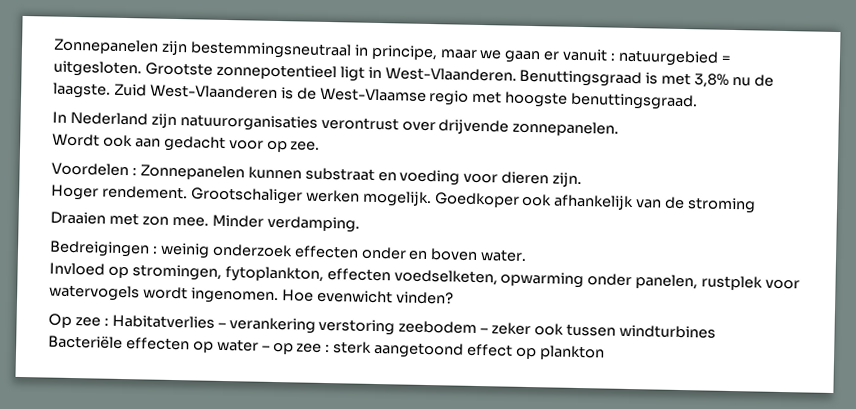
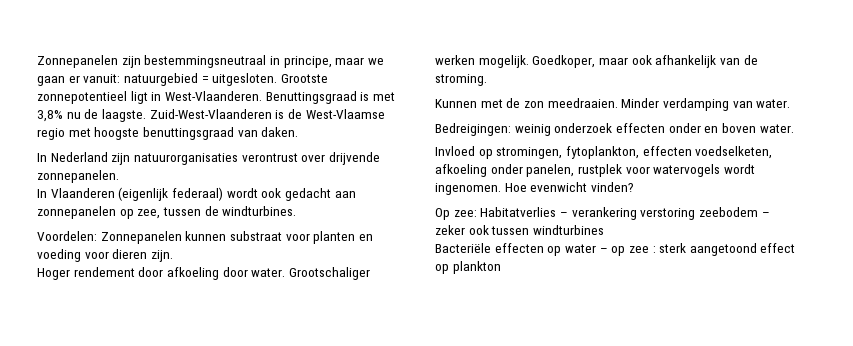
- Zonnepanelen zijn bestemmingsneutraal in principe, maar we gaan er vanuit : natuurgebied = uitgesloten.
+ Zonnepanelen zijn bestemmingsneutraal in principe, maar we gaan er vanuit: natuurgebied = uitgesloten.
- Zuid West-Vlaanderen is de West-Vlaamse regio met hoogste benuttingsgraad.
+ Zuid-West-Vlaanderen is de West-Vlaamse regio met hoogste benuttingsgraad van daken.
- Wordt ook aan gedacht voor op zee.
- Voordelen : Zonnepanelen kunnen substraat en voeding voor dieren zijn.
+ In Vlaanderen (eigenlijk federaal) wordt ook gedacht aan zonnepanelen op zee, tussen de windturbines.
+ Voordelen: Zonnepanelen kunnen substraat voor planten en voeding voor dieren zijn.
- Hoger rendement.
+ Hoger rendement door afkoeling door water.
- Goedkoper ook afhankelijk van de stroming
- Draaien met zon mee. Minder verdamping.
- Bedreigingen : weinig onderzoek effecten onder en boven water.
+ Goedkoper, maar ook afhankelijk van de stroming.
+ Kunnen met de zon meedraaien. Minder verdamping van water.
+ Bedreigingen: weinig onderzoek effecten onder en boven water.
- Invloed op stromingen, fytoplankton, effecten voedselketen, opwarming onder panelen, rustplek voor watervogels wordt ingenomen.
+ Invloed op stromingen, fytoplankton, effecten voedselketen, afkoeling onder panelen, rustplek voor watervogels wordt ingenomen.
- Op zee : Habitatverlies – verankering verstoring zeebodem – zeker ook tussen windturbines
+ Op zee: Habitatverlies – verankering verstoring zeebodem – zeker ook tussen windturbines

